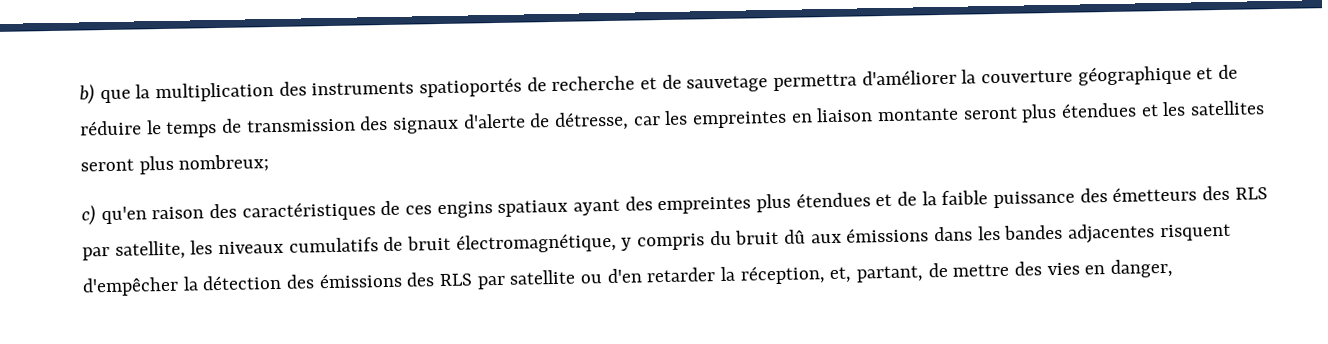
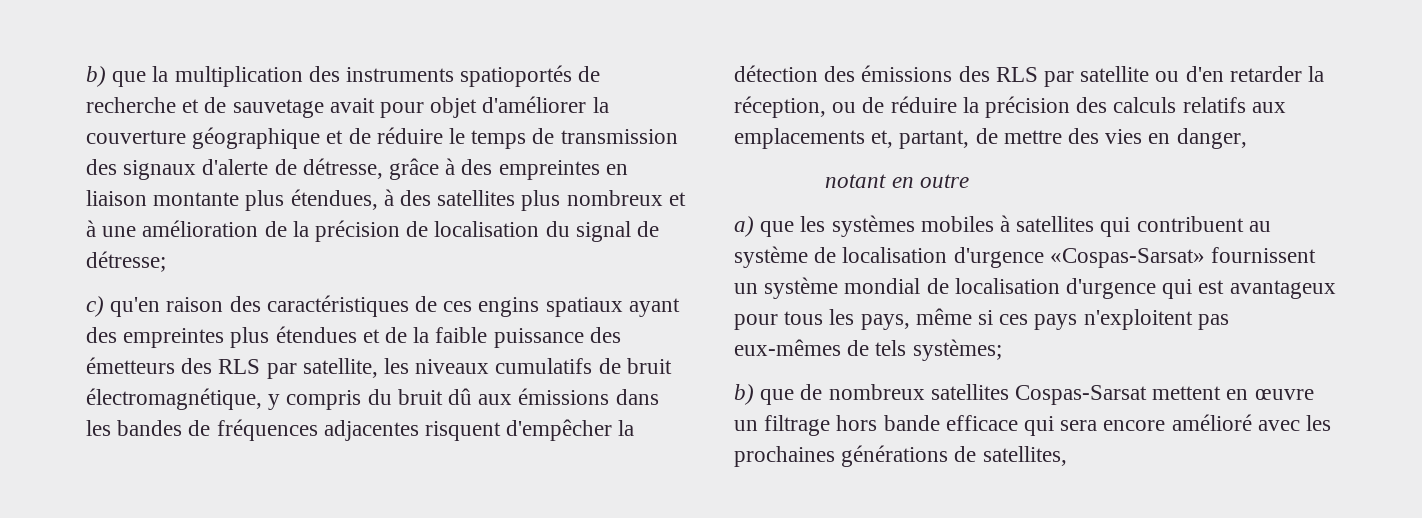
- b) que la multiplication des instruments spatioportés de recherche et de sauvetage permettra d'améliorer la couverture géographique et de réduire le temps de transmission des signaux d'alerte de détresse, car les empreintes en liaison montante seront plus étendues et les satellites seront plus nombreux;
+ b) que la multiplication des instruments spatioportés de recherche et de sauvetage avait pour objet d'améliorer la couverture géographique et de réduire le temps de transmission des signaux d'alerte de détresse, grâce à des empreintes en liaison montante plus étendues, à des satellites plus nombreux et à une amélioration de la précision de localisation du signal de détresse;
- c) qu'en raison des caractéristiques de ces engins spatiaux ayant des empreintes plus étendues et de la faible puissance des émetteurs des RLS par satellite, les niveaux cumulatifs de bruit électromagnétique, y compris du bruit dû aux émissions dans les bandes adjacentes risquent d'empêcher la détection des émissions des RLS par satellite ou d'en retarder la réception, et, partant, de mettre des vies en danger,
+ c) qu'en raison des caractéristiques de ces engins spatiaux ayant des empreintes plus étendues et de la faible puissance des émetteurs des RLS par satellite, les niveaux cumulatifs de bruit électromagnétique, y compris du bruit dû aux émissions dans les bandes de fréquences adjacentes risquent d'empêcher la détection des émissions des RLS par satellite ou d'en retarder la réception, ou de réduire la précision des calculs relatifs aux emplacements et, partant, de mettre des vies en danger,
+ notant en outre
+ a) que les systèmes mobiles à satellites qui contribuent au système de localisation d'urgence «Cospas-Sarsat» fournissent un système mondial de localisation d'urgence qui est avantageux pour tous les pays, même si ces pays n'exploitent pas eux-mêmes de tels systèmes;
+ b) que de nombreux satellites Cospas-Sarsat mettent en œuvre un filtrage hors bande efficace qui sera encore amélioré avec les prochaines générations de satellites,

